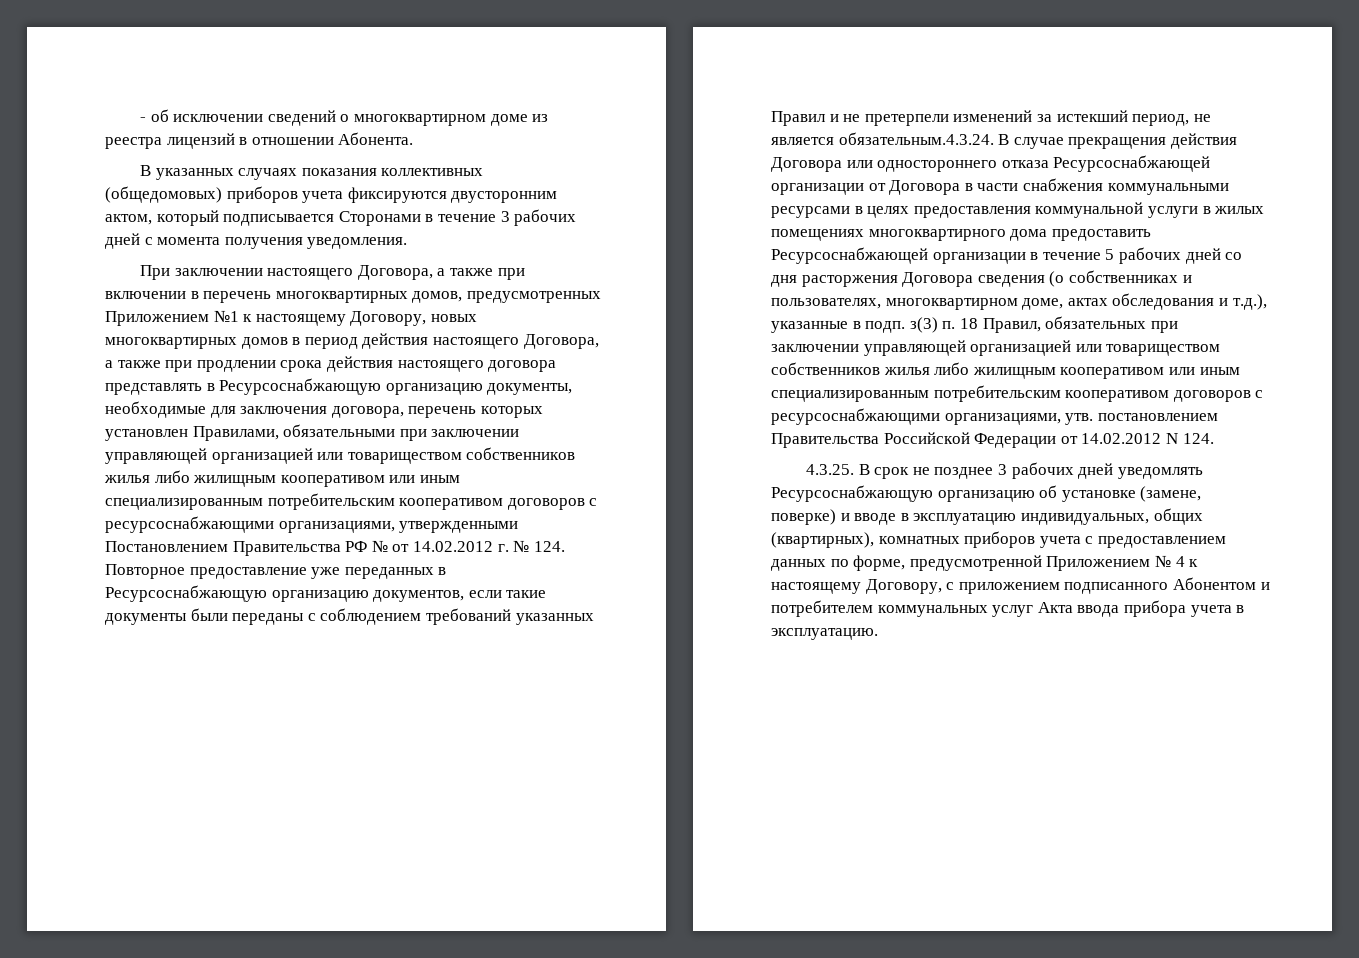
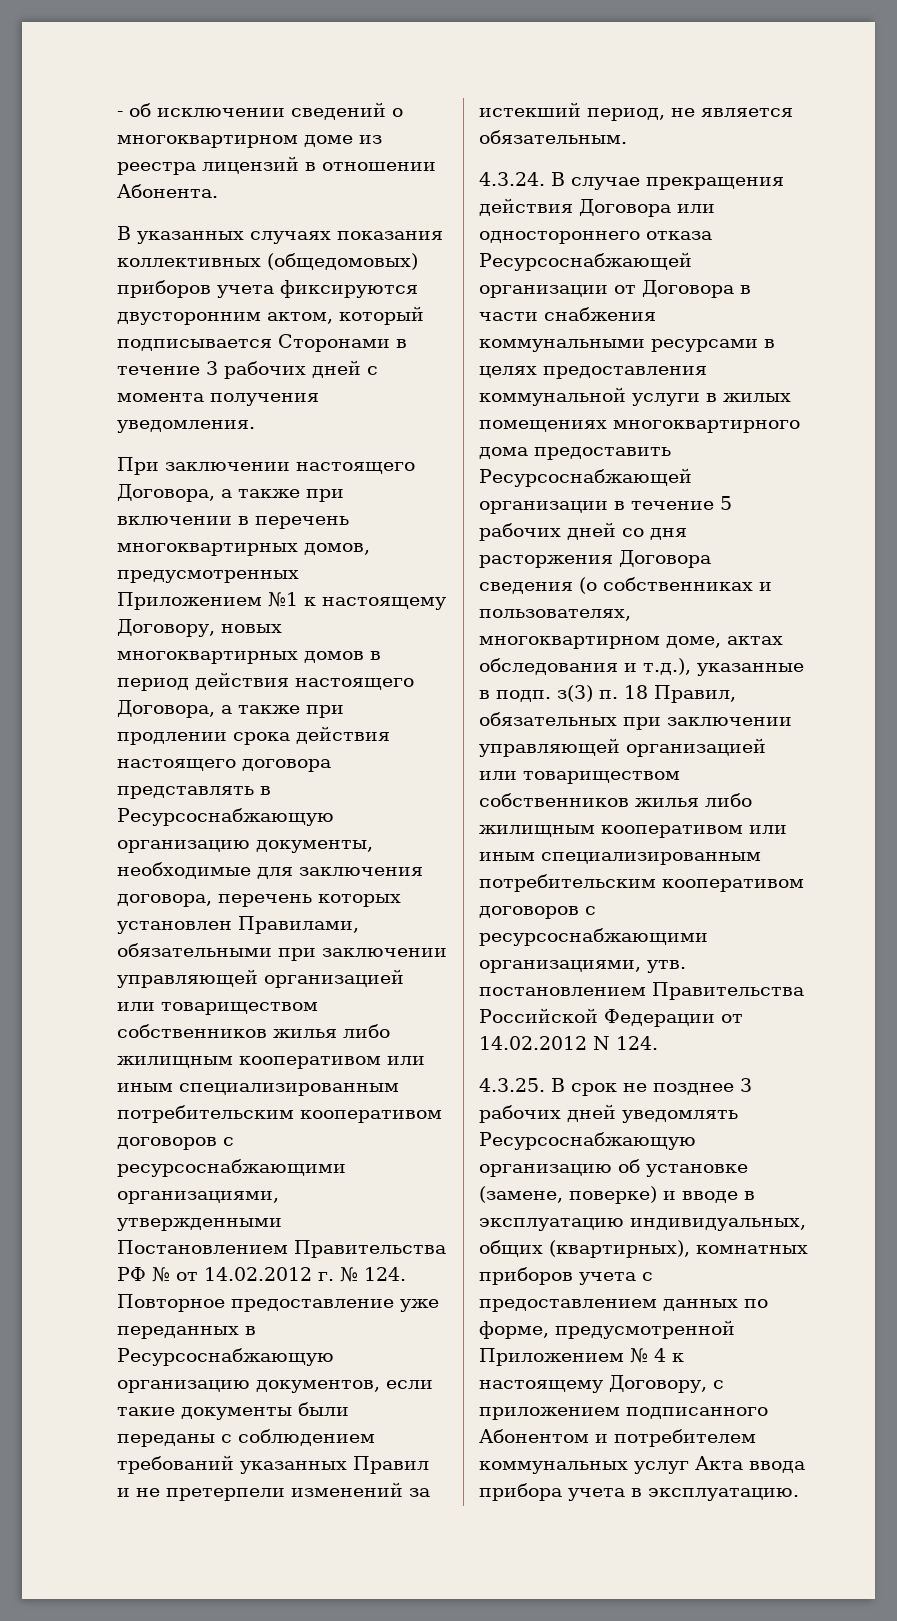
- При заключении настоящего Договора, а также при включении в перечень многоквартирных домов, предусмотренных Приложением №1 к настоящему Договору, новых многоквартирных домов в период действия настоящего Договора, а также при продлении срока действия настоящего договора представлять в Ресурсоснабжающую организацию документы, необходимые для заключения договора, перечень которых установлен Правилами, обязательными при заключении управляющей организацией или товариществом собственников жилья либо жилищным кооперативом или иным специализированным потребительским кооперативом договоров с ресурсоснабжающими организациями, утвержденными Постановлением Правительства РФ № от 14.02.2012 г. № 124. Повторное предоставление уже переданных в Ресурсоснабжающую организацию документов, если такие документы были переданы с соблюдением требований указанных Правил и не претерпели изменений за истекший период, не является обязательным.4.3.24. В случае прекращения действия Договора или одностороннего отказа Ресурсоснабжающей организации от Договора в части снабжения коммунальными ресурсами в целях предоставления коммунальной услуги в жилых помещениях многоквартирного дома предоставить Ресурсоснабжающей организации в течение 5 рабочих дней со дня расторжения Договора сведения (о собственниках и пользователях, многоквартирном доме, актах обследования и т.д.), указанные в подп. з(3) п. 18 Правил, обязательных при заключении управляющей организацией или товариществом собственников жилья либо жилищным кооперативом или иным специализированным потребительским кооперативом договоров с ресурсоснабжающими организациями, утв. постановлением Правительства Российской Федерации от 14.02.2012 N 124.
+ При заключении настоящего Договора, а также при включении в перечень многоквартирных домов, предусмотренных Приложением №1 к настоящему Договору, новых многоквартирных домов в период действия настоящего Договора, а также при продлении срока действия настоящего договора представлять в Ресурсоснабжающую организацию документы, необходимые для заключения договора, перечень которых установлен Правилами, обязательными при заключении управляющей организацией или товариществом собственников жилья либо жилищным кооперативом или иным специализированным потребительским кооперативом договоров с ресурсоснабжающими организациями, утвержденными Постановлением Правительства РФ № от 14.02.2012 г. № 124. Повторное предоставление уже переданных в Ресурсоснабжающую организацию документов, если такие документы были переданы с соблюдением требований указанных Правил и не претерпели изменений за истекший период, не является обязательным.
+ 4.3.24. В случае прекращения действия Договора или одностороннего отказа Ресурсоснабжающей организации от Договора в части снабжения коммунальными ресурсами в целях предоставления коммунальной услуги в жилых помещениях многоквартирного дома предоставить Ресурсоснабжающей организации в течение 5 рабочих дней со дня расторжения Договора сведения (о собственниках и пользователях, многоквартирном доме, актах обследования и т.д.), указанные в подп. з(3) п. 18 Правил, обязательных при заключении управляющей организацией или товариществом собственников жилья либо жилищным кооперативом или иным специализированным потребительским кооперативом договоров с ресурсоснабжающими организациями, утв. постановлением Правительства Российской Федерации от 14.02.2012 N 124.

